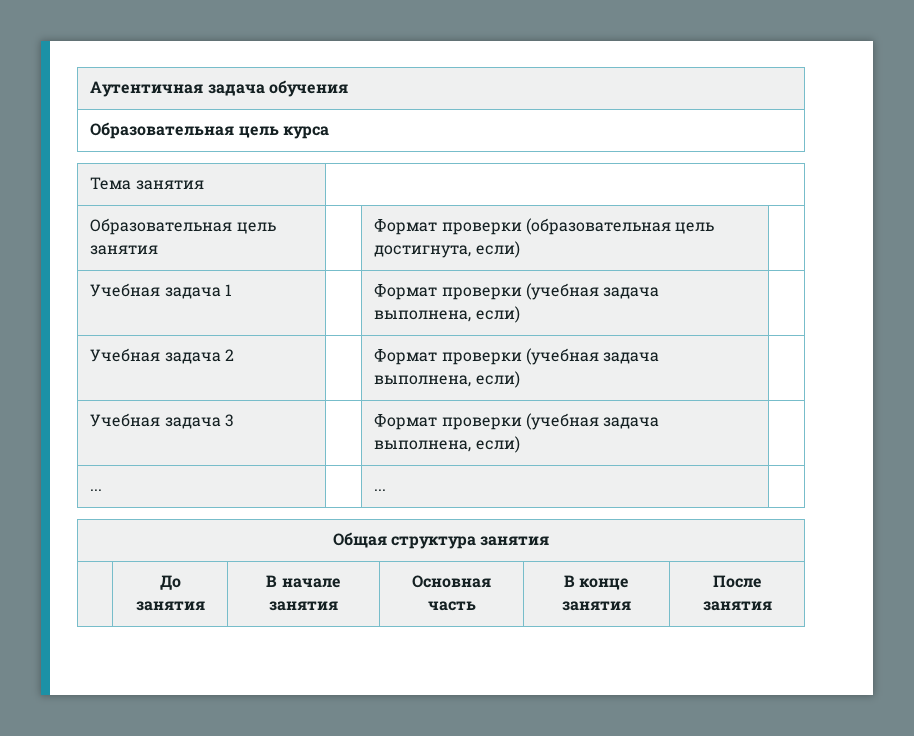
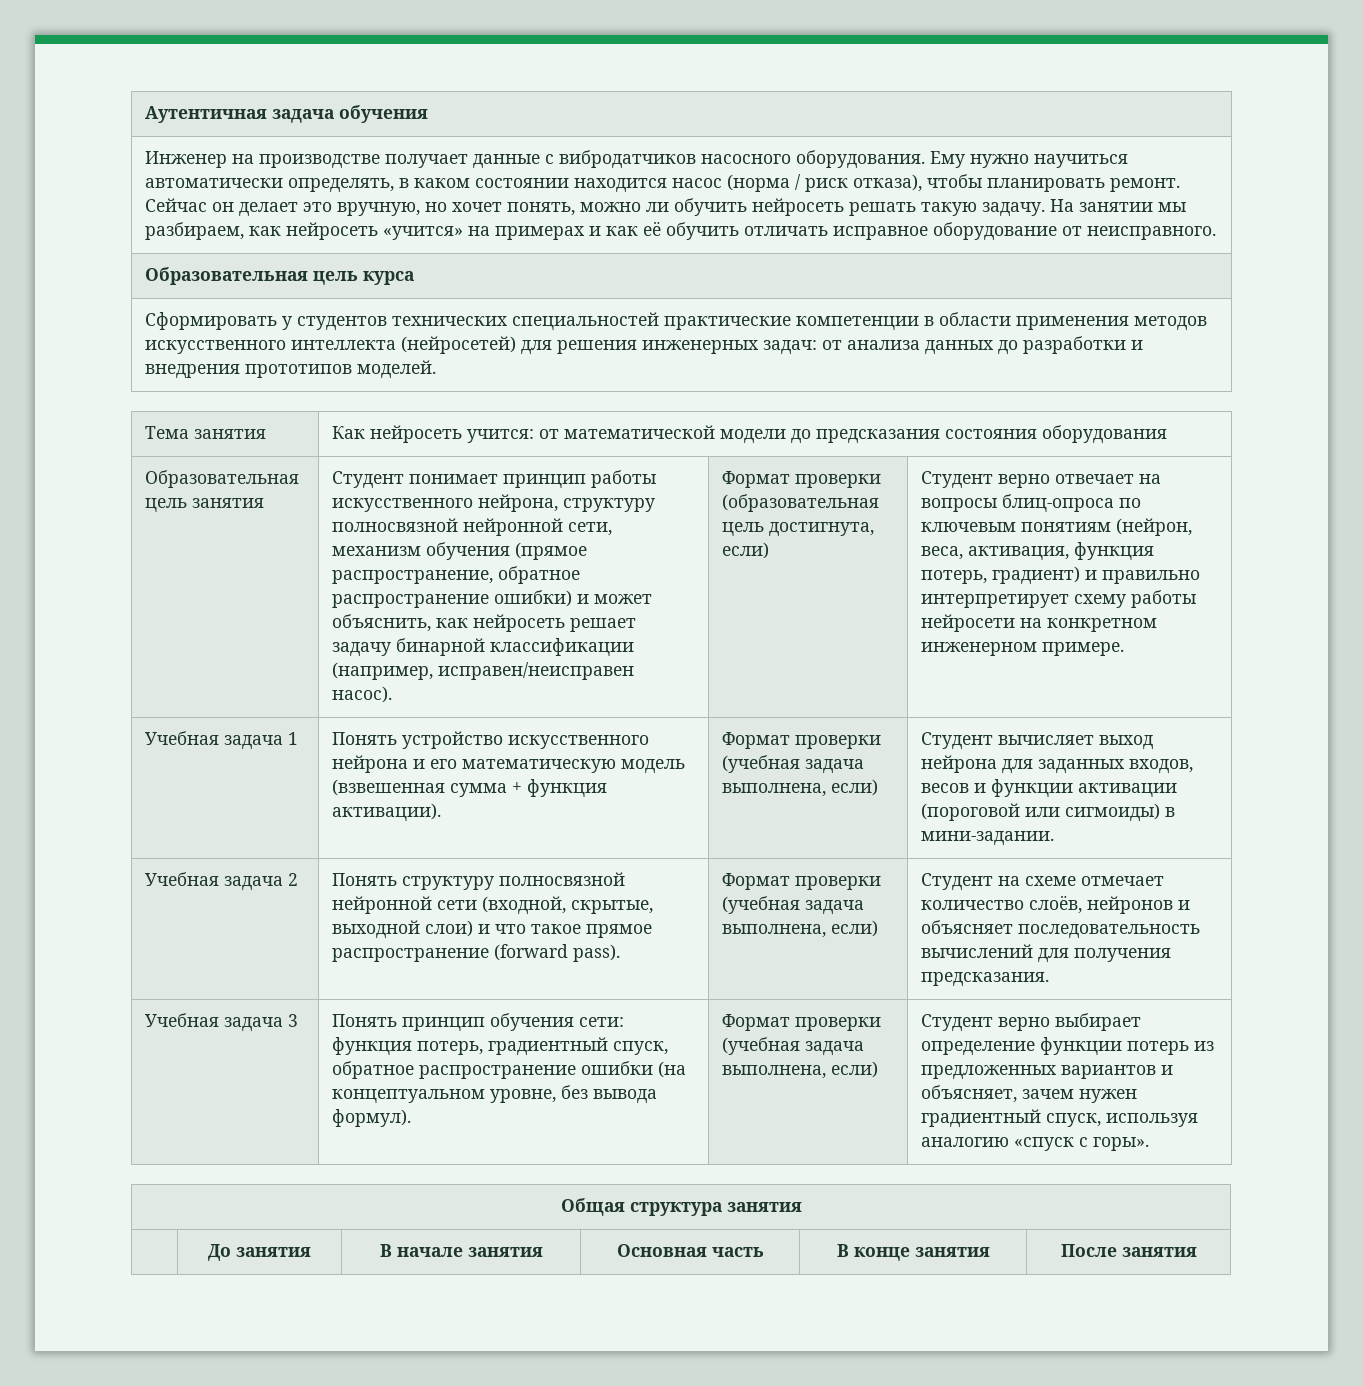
+ Инженер на производстве получает данные с вибродатчиков насосного оборудования. Ему нужно научиться автоматически определять, в каком состоянии находится насос (норма / риск отказа), чтобы планировать ремонт. Сейчас он делает это вручную, но хочет понять, можно ли обучить нейросеть решать такую задачу. На занятии мы разбираем, как нейросеть «учится» на примерах и как её обучить отличать исправное оборудование от неисправного.
  Образовательная цель курса
- Тема занятия |
- Образовательная цель занятия | | Формат проверки (образовательная цель достигнута, если) |
+ Сформировать у студентов технических специальностей практические компетенции в области применения методов искусственного интеллекта (нейросетей) для решения инженерных задач: от анализа данных до разработки и внедрения прототипов моделей.
+ Тема занятия | Как нейросеть учится: от математической модели до предсказания состояния оборудования
+ Образовательная цель занятия | Студент понимает принцип работы искусственного нейрона, структуру полносвязной нейронной сети, механизм обучения (прямое распространение, обратное распространение ошибки) и может объяснить, как нейросеть решает задачу бинарной классификации (например, исправен/неисправен насос). | Формат проверки (образовательная цель достигнута, если)
- Учебная задача 1 | | Формат проверки (учебная задача выполнена, если) |
- Учебная задача 2 | | Формат проверки (учебная задача выполнена, если) |
- Учебная задача 3 | | Формат проверки (учебная задача выполнена, если) |
- ... | | ... |
+ Студент верно отвечает на вопросы блиц-опроса по ключевым понятиям (нейрон, веса, активация, функция потерь, градиент) и правильно интерпретирует схему работы нейросети на конкретном инженерном примере.
+ Учебная задача 1 | Понять устройство искусственного нейрона и его математическую модель (взвешенная сумма + функция активации). | Формат проверки (учебная задача выполнена, если) | Студент вычисляет выход нейрона для заданных входов, весов и функции активации (пороговой или сигмоиды) в мини-задании.
+ Учебная задача 2 | Понять структуру полносвязной нейронной сети (входной, скрытые, выходной слои) и что такое прямое распространение (forward pass). | Формат проверки (учебная задача выполнена, если) | Студент на схеме отмечает количество слоёв, нейронов и объясняет последовательность вычислений для получения предсказания.
+ Учебная задача 3 | Понять принцип обучения сети: функция потерь, градиентный спуск, обратное распространение ошибки (на концептуальном уровне, без вывода формул). | Формат проверки (учебная задача выполнена, если) | Студент верно выбирает определение функции потерь из предложенных вариантов и объясняет, зачем нужен градиентный спуск, используя аналогию «спуск с горы».

